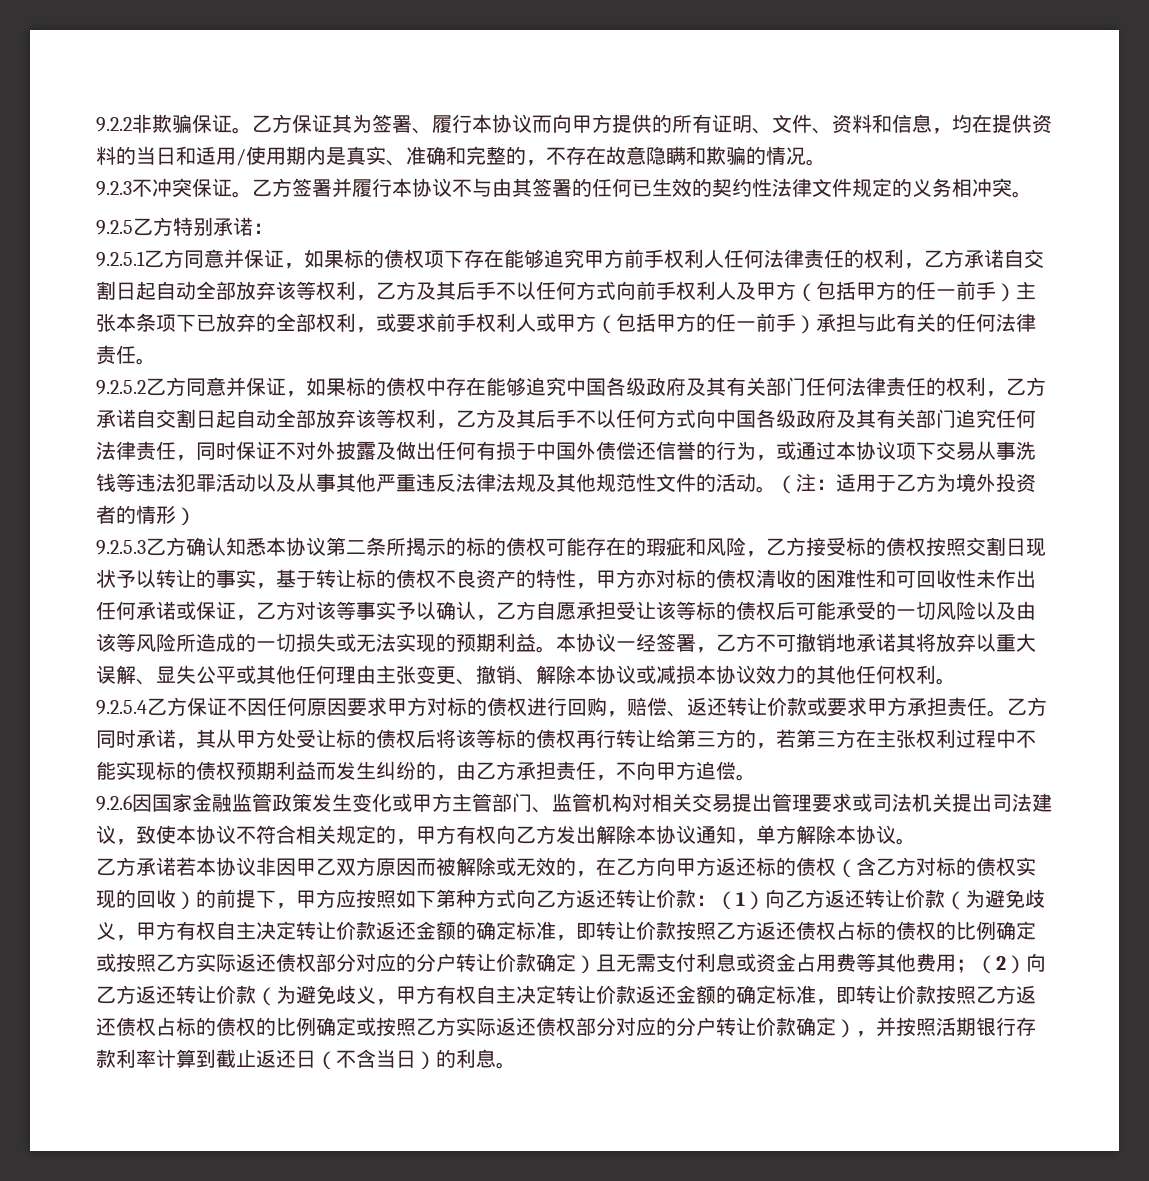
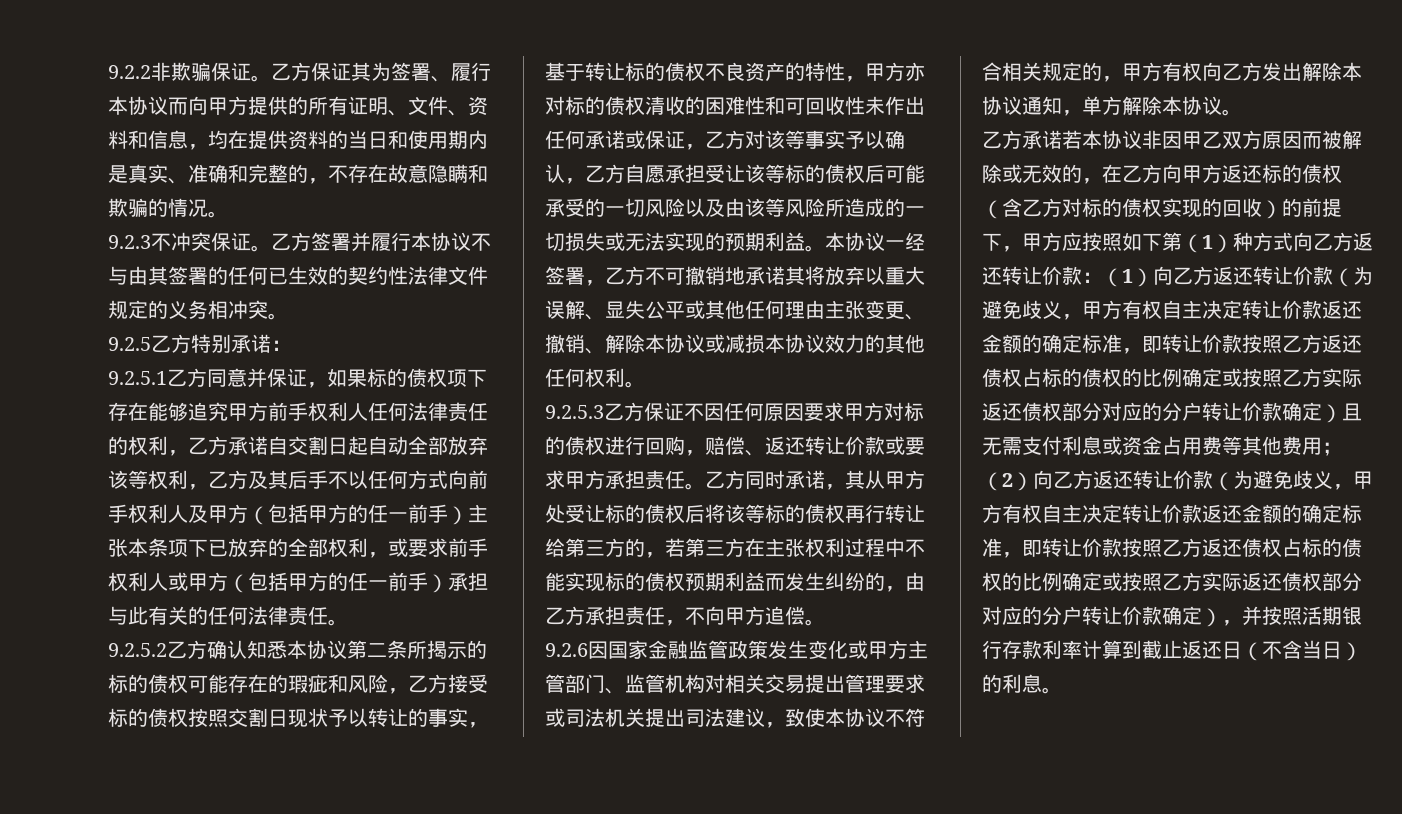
- 乙方保证其为签署、履行本协议而向甲方提供的所有证明、文件、资料和信息，均在提供资料的当日和适用/使用期内是真实、准确和完整的，不存在故意隐瞒和欺骗的情况。
+ 乙方保证其为签署、履行本协议而向甲方提供的所有证明、文件、资料和信息，均在提供资料的当日和使用期内是真实、准确和完整的，不存在故意隐瞒和欺骗的情况。
- 9.2.5.2乙方同意并保证，如果标的债权中存在能够追究中国各级政府及其有关部门任何法律责任的权利，乙方承诺自交割日起自动全部放弃该等权利，乙方及其后手不以任何方式向中国各级政府及其有关部门追究任何法律责任，同时保证不对外披露及做出任何有损于中国外债偿还信誉的行为，或通过本协议项下交易从事洗钱等违法犯罪活动以及从事其他严重违反法律法规及其他规范性文件的活动。（注：适用于乙方为境外投资者的情形）
- 9.2.5.3乙方确认知悉本协议第二条所揭示的标的债权可能存在的瑕疵和风险，乙方接受标的债权按照交割日现状予以转让的事实，基于转让标的债权不良资产的特性，甲方亦对标的债权清收的困难性和可回收性未作出任何承诺或保证，乙方对该等事实予以确认，乙方自愿承担受让该等标的债权后可能承受的一切风险以及由该等风险所造成的一切损失或无法实现的预期利益。
+ 9.2.5.2乙方确认知悉本协议第二条所揭示的标的债权可能存在的瑕疵和风险，乙方接受标的债权按照交割日现状予以转让的事实，基于转让标的债权不良资产的特性，甲方亦对标的债权清收的困难性和可回收性未作出任何承诺或保证，乙方对该等事实予以确认，乙方自愿承担受让该等标的债权后可能承受的一切风险以及由该等风险所造成的一切损失或无法实现的预期利益。
- 9.2.5.4乙方保证不因任何原因要求甲方对标的债权进行回购，赔偿、返还转让价款或要求甲方承担责任。
+ 9.2.5.3乙方保证不因任何原因要求甲方对标的债权进行回购，赔偿、返还转让价款或要求甲方承担责任。
- 乙方承诺若本协议非因甲乙双方原因而被解除或无效的，在乙方向甲方返还标的债权（含乙方对标的债权实现的回收）的前提下，甲方应按照如下第种方式向乙方返还转让价款：
+ 乙方承诺若本协议非因甲乙双方原因而被解除或无效的，在乙方向甲方返还标的债权（含乙方对标的债权实现的回收）的前提下，甲方应按照如下第（1）种方式向乙方返还转让价款：

